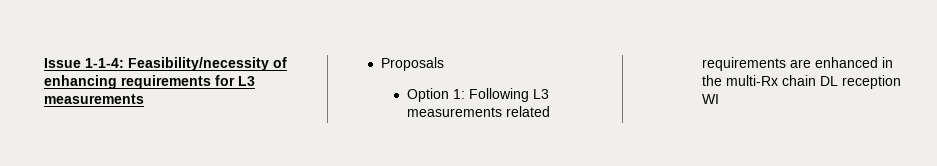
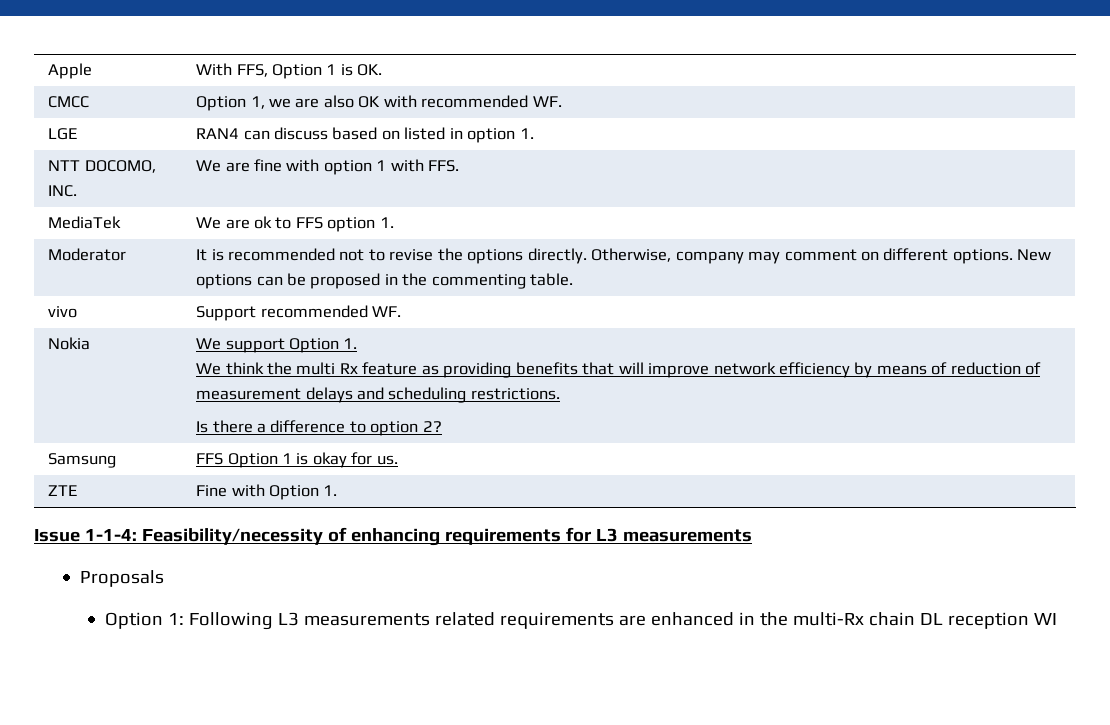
+ Apple | With FFS, Option 1 is OK.
+ CMCC | Option 1, we are also OK with recommended WF.
+ LGE | RAN4 can discuss based on listed in option 1.
+ NTT DOCOMO, INC. | We are fine with option 1 with FFS.
+ MediaTek | We are ok to FFS option 1.
+ Moderator | It is recommended not to revise the options directly. Otherwise, company may comment on different options. New options can be proposed in the commenting table.
+ vivo | Support recommended WF.
+ Nokia | We support Option 1.
+ We think the multi Rx feature as providing benefits that will improve network efficiency by means of reduction of measurement delays and scheduling restrictions.
+ Is there a difference to option 2?
+ Samsung | FFS Option 1 is okay for us.
+ ZTE | Fine with Option 1.

